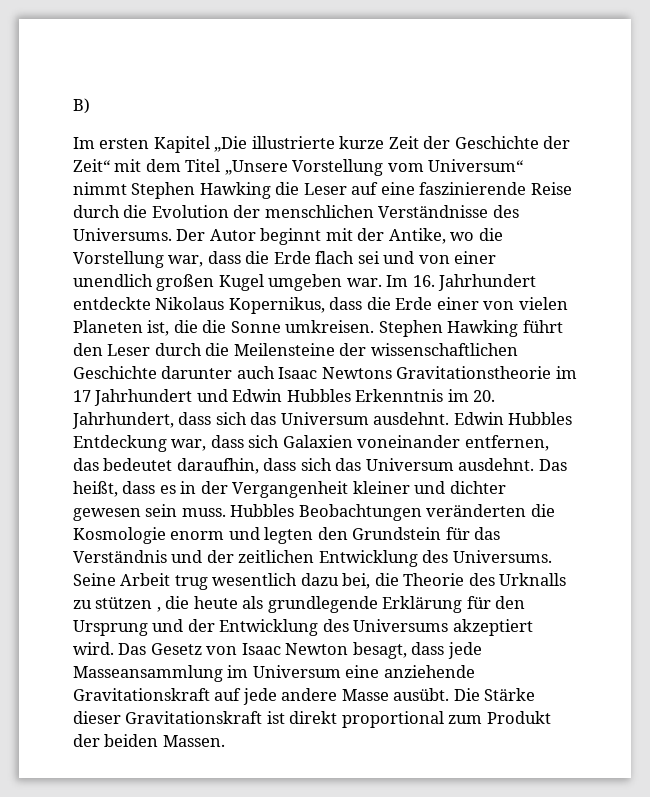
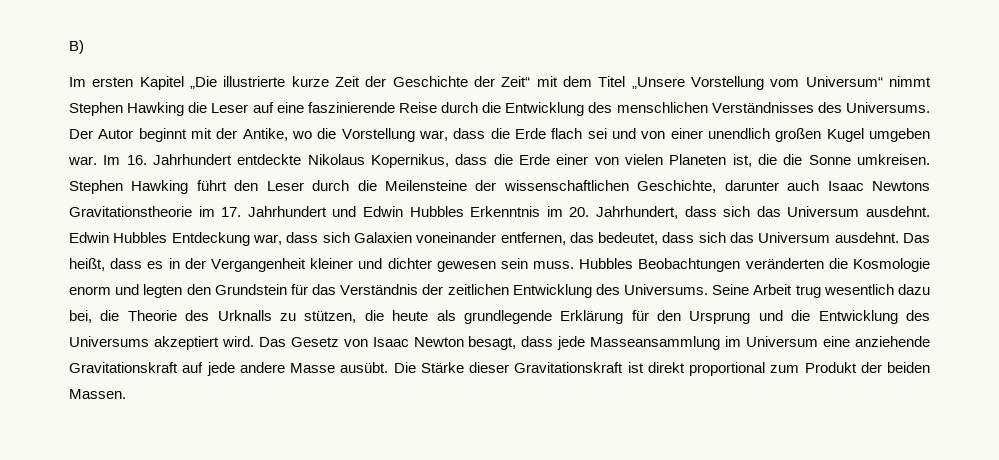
- Im ersten Kapitel „Die illustrierte kurze Zeit der Geschichte der Zeit“ mit dem Titel „Unsere Vorstellung vom Universum“ nimmt Stephen Hawking die Leser auf eine faszinierende Reise durch die Evolution der menschlichen Verständnisse des Universums.
+ Im ersten Kapitel „Die illustrierte kurze Zeit der Geschichte der Zeit“ mit dem Titel „Unsere Vorstellung vom Universum“ nimmt Stephen Hawking die Leser auf eine faszinierende Reise durch die Entwicklung des menschlichen Verständnisses des Universums.
- Stephen Hawking führt den Leser durch die Meilensteine der wissenschaftlichen Geschichte darunter auch Isaac Newtons Gravitationstheorie im 17 Jahrhundert und Edwin Hubbles Erkenntnis im 20. Jahrhundert, dass sich das Universum ausdehnt.
+ Stephen Hawking führt den Leser durch die Meilensteine der wissenschaftlichen Geschichte, darunter auch Isaac Newtons Gravitationstheorie im 17. Jahrhundert und Edwin Hubbles Erkenntnis im 20. Jahrhundert, dass sich das Universum ausdehnt.
- Edwin Hubbles Entdeckung war, dass sich Galaxien voneinander entfernen, das bedeutet daraufhin, dass sich das Universum ausdehnt.
+ Edwin Hubbles Entdeckung war, dass sich Galaxien voneinander entfernen, das bedeutet, dass sich das Universum ausdehnt.
- Hubbles Beobachtungen veränderten die Kosmologie enorm und legten den Grundstein für das Verständnis und der zeitlichen Entwicklung des Universums.
+ Hubbles Beobachtungen veränderten die Kosmologie enorm und legten den Grundstein für das Verständnis der zeitlichen Entwicklung des Universums.
- Seine Arbeit trug wesentlich dazu bei, die Theorie des Urknalls zu stützen , die heute als grundlegende Erklärung für den Ursprung und der Entwicklung des Universums akzeptiert wird.
+ Seine Arbeit trug wesentlich dazu bei, die Theorie des Urknalls zu stützen, die heute als grundlegende Erklärung für den Ursprung und die Entwicklung des Universums akzeptiert wird.

